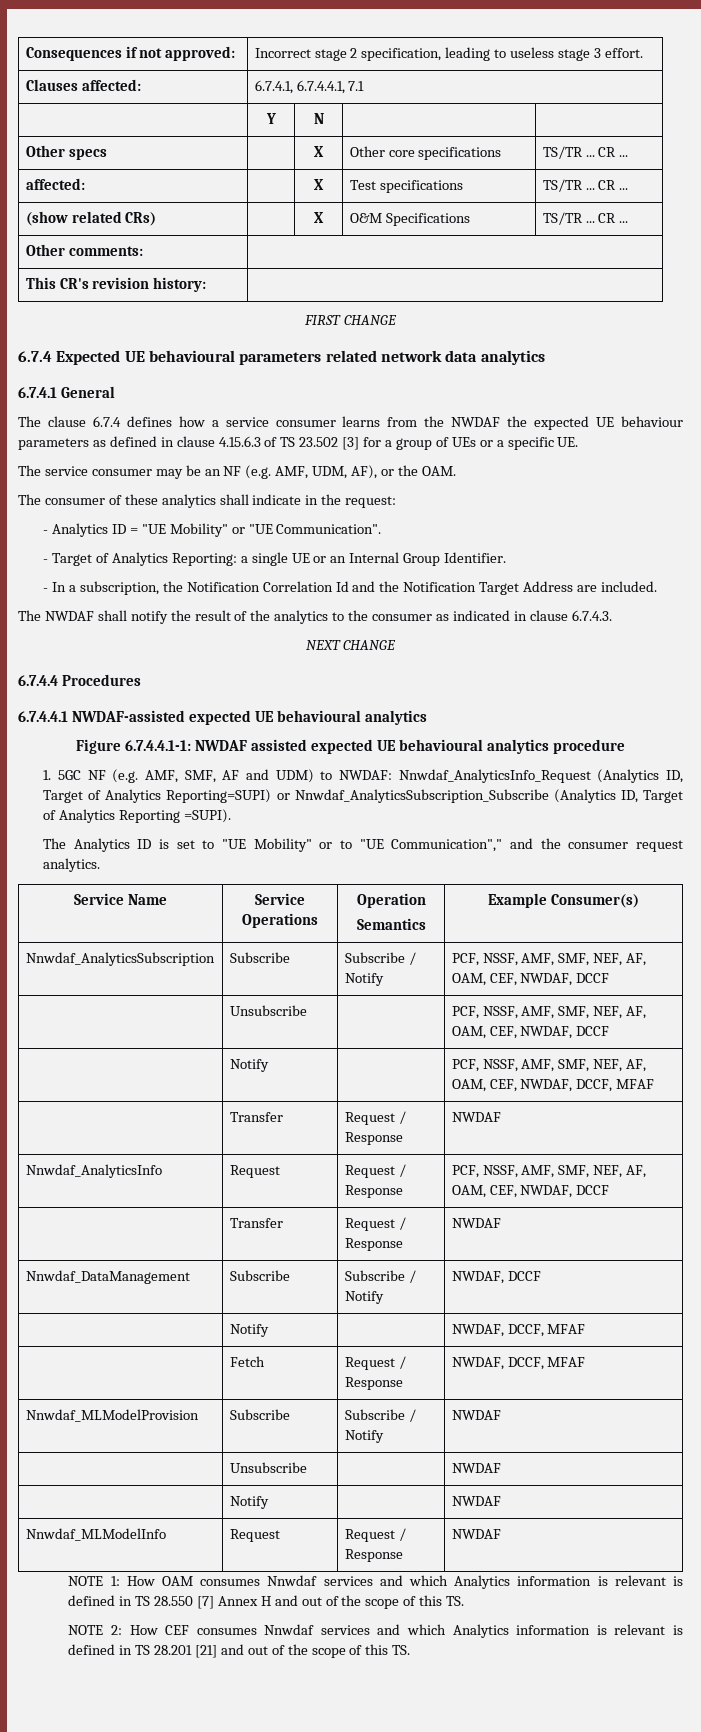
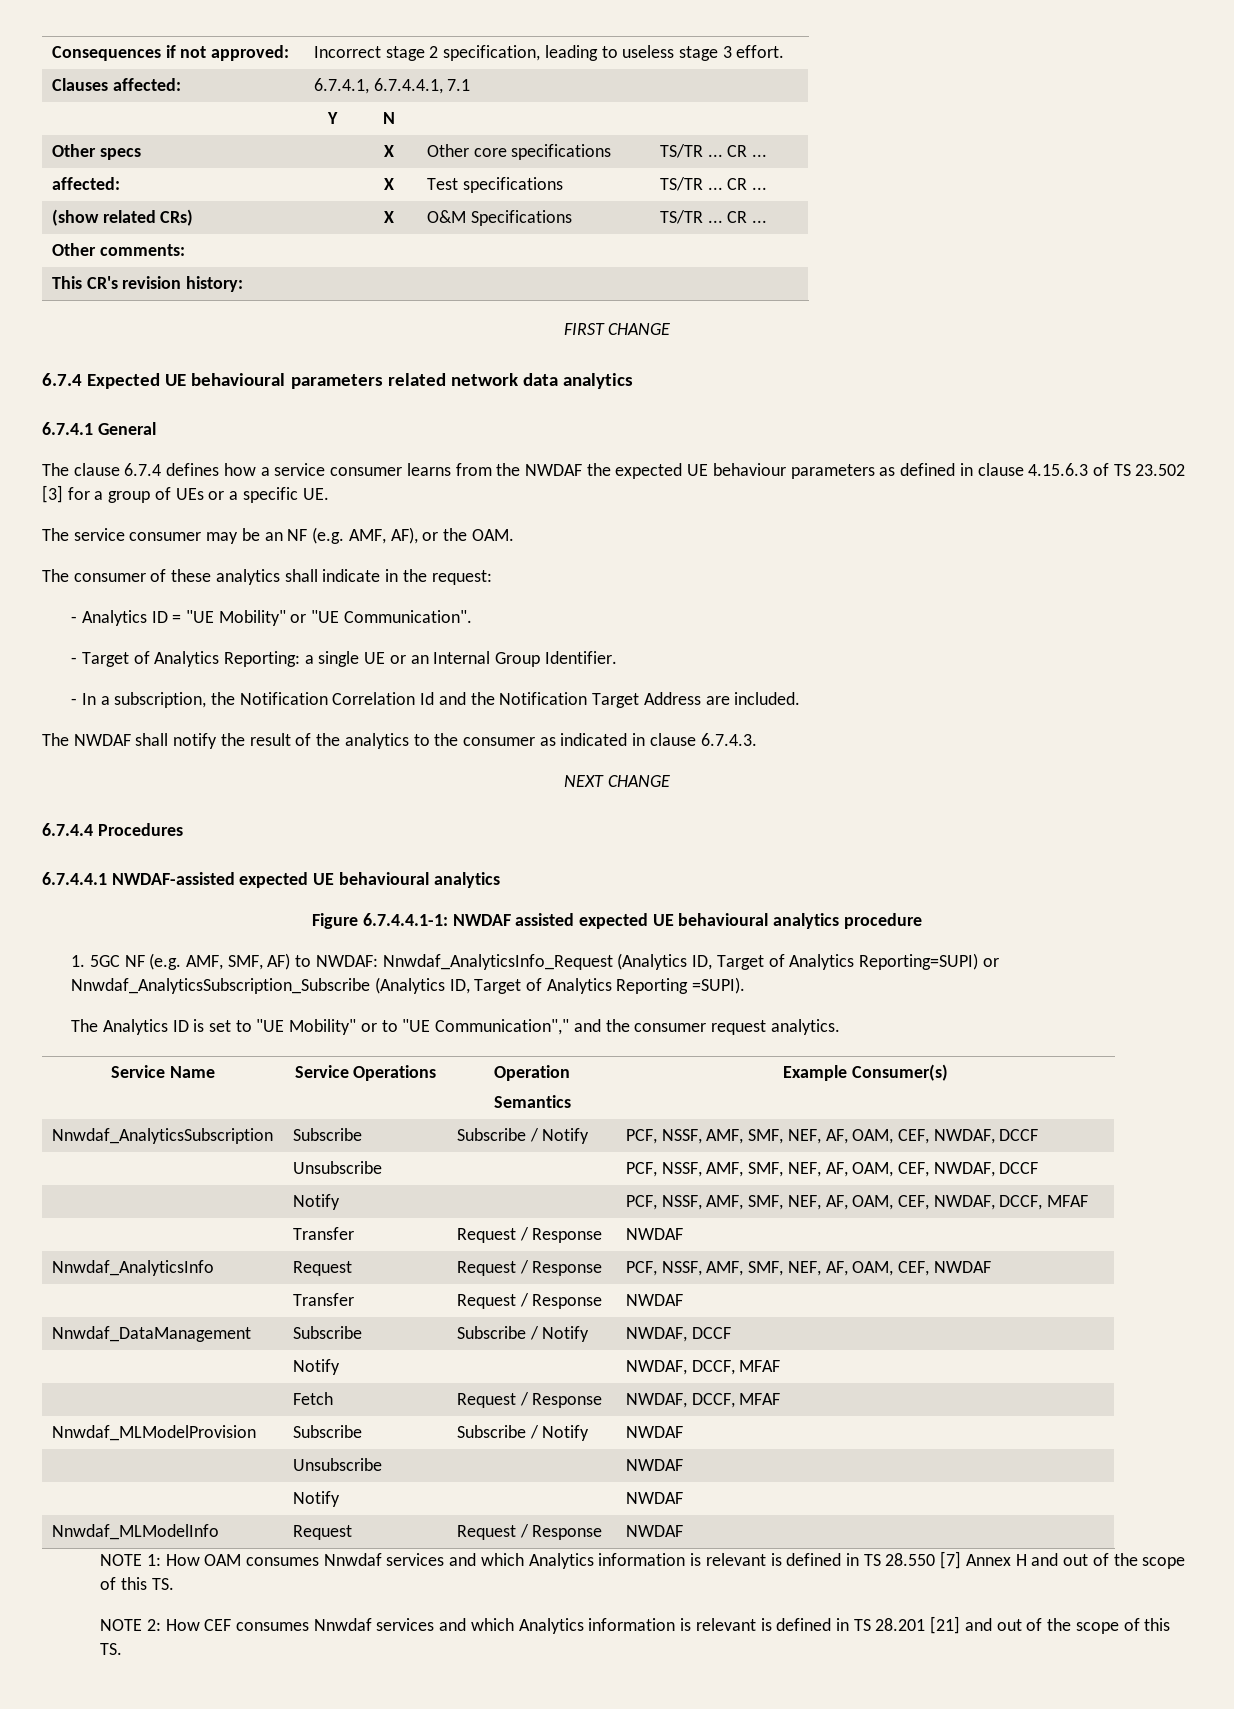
- The service consumer may be an NF (e.g. AMF, UDM, AF), or the OAM.
+ The service consumer may be an NF (e.g. AMF, AF), or the OAM.
- 1. 5GC NF (e.g. AMF, SMF, AF and UDM) to NWDAF: Nnwdaf_AnalyticsInfo_Request (Analytics ID, Target of Analytics Reporting=SUPI) or Nnwdaf_AnalyticsSubscription_Subscribe (Analytics ID, Target of Analytics Reporting =SUPI).
+ 1. 5GC NF (e.g. AMF, SMF, AF) to NWDAF: Nnwdaf_AnalyticsInfo_Request (Analytics ID, Target of Analytics Reporting=SUPI) or Nnwdaf_AnalyticsSubscription_Subscribe (Analytics ID, Target of Analytics Reporting =SUPI).
- Nnwdaf_AnalyticsInfo | Request | Request / Response | PCF, NSSF, AMF, SMF, NEF, AF, OAM, CEF, NWDAF, DCCF
+ Nnwdaf_AnalyticsInfo | Request | Request / Response | PCF, NSSF, AMF, SMF, NEF, AF, OAM, CEF, NWDAF

